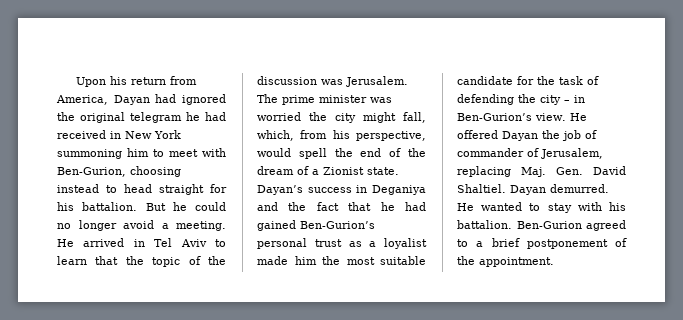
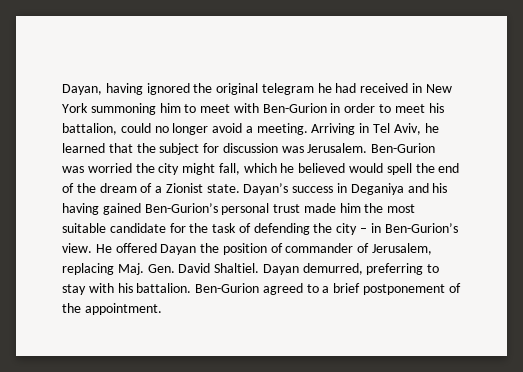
- Upon his return from America, Dayan had ignored the original telegram he had received in New York summoning him to meet with Ben-Gurion, choosing instead to head straight for his battalion. But he could no longer avoid a meeting.
+ Dayan, having ignored the original telegram he had received in New York summoning him to meet with Ben-Gurion in order to meet his battalion, could no longer avoid a meeting.
- He arrived in Tel Aviv to learn that the topic of the discussion was Jerusalem. The prime minister was worried the city might fall, which, from his perspective, would spell the end of the dream of a Zionist state.
+ Arriving in Tel Aviv, he learned that the subject for discussion was Jerusalem. Ben-Gurion was worried the city might fall, which he believed would spell the end of the dream of a Zionist state.
- Dayan’s success in Deganiya and the fact that he had gained Ben-Gurion’s personal trust as a loyalist made him the most suitable candidate for the task of defending the city – in Ben-Gurion’s view.
+ Dayan’s success in Deganiya and his having gained Ben-Gurion’s personal trust made him the most suitable candidate for the task of defending the city – in Ben-Gurion’s view.
- He offered Dayan the job of commander of Jerusalem, replacing Maj. Gen. David Shaltiel.
+ He offered Dayan the position of commander of Jerusalem, replacing Maj. Gen. David Shaltiel.
- Dayan demurred. He wanted to stay with his battalion.
+ Dayan demurred, preferring to stay with his battalion.

